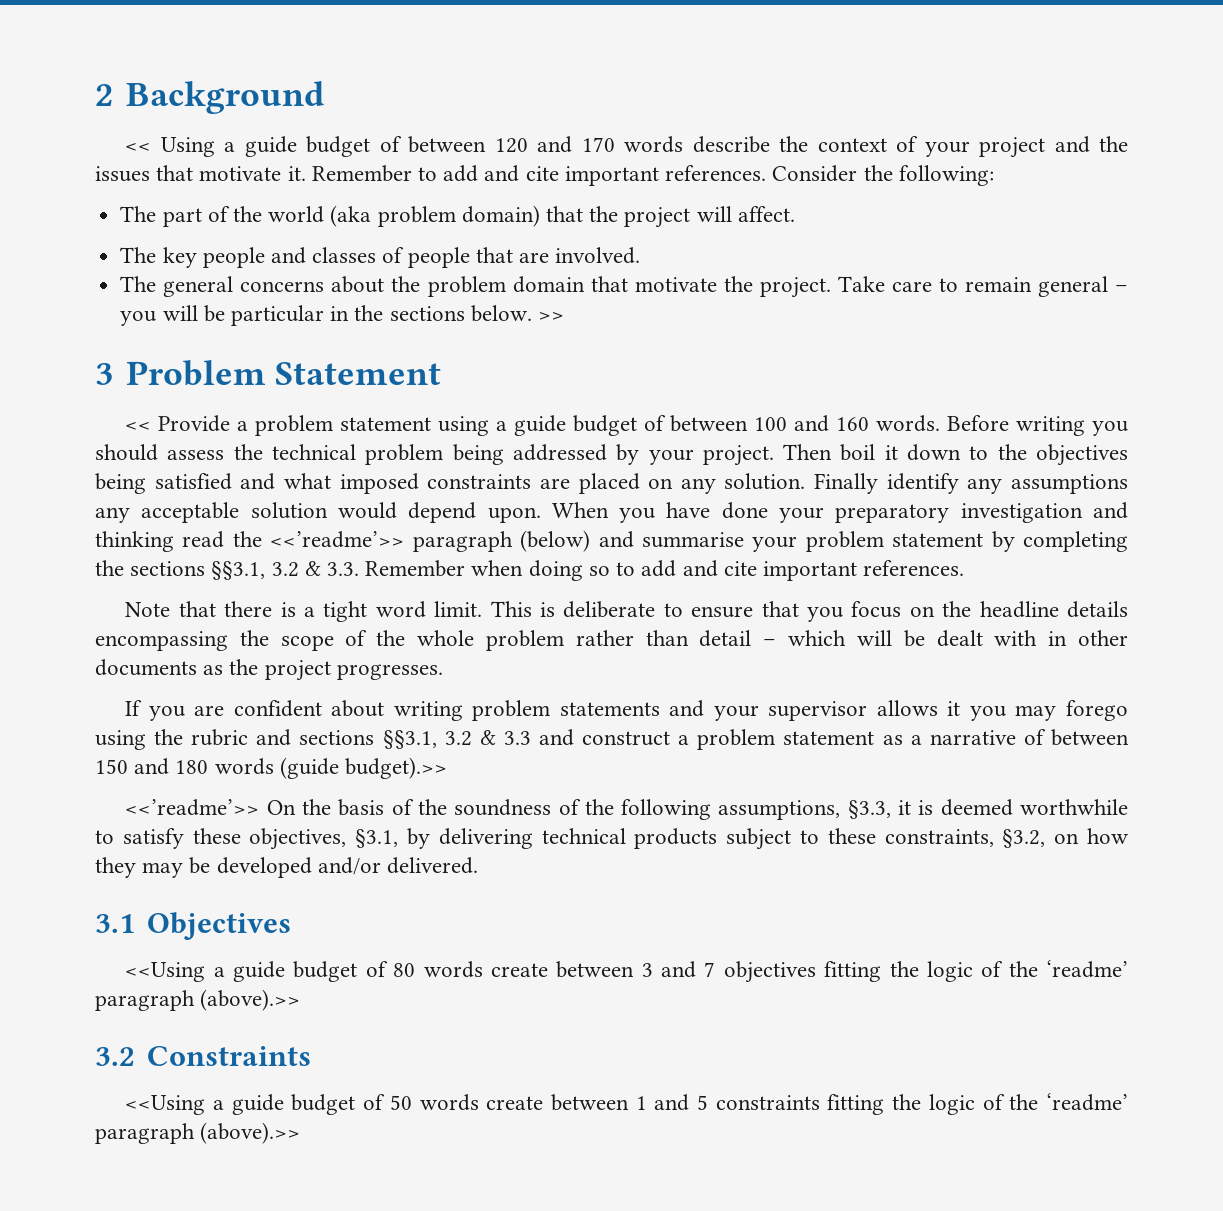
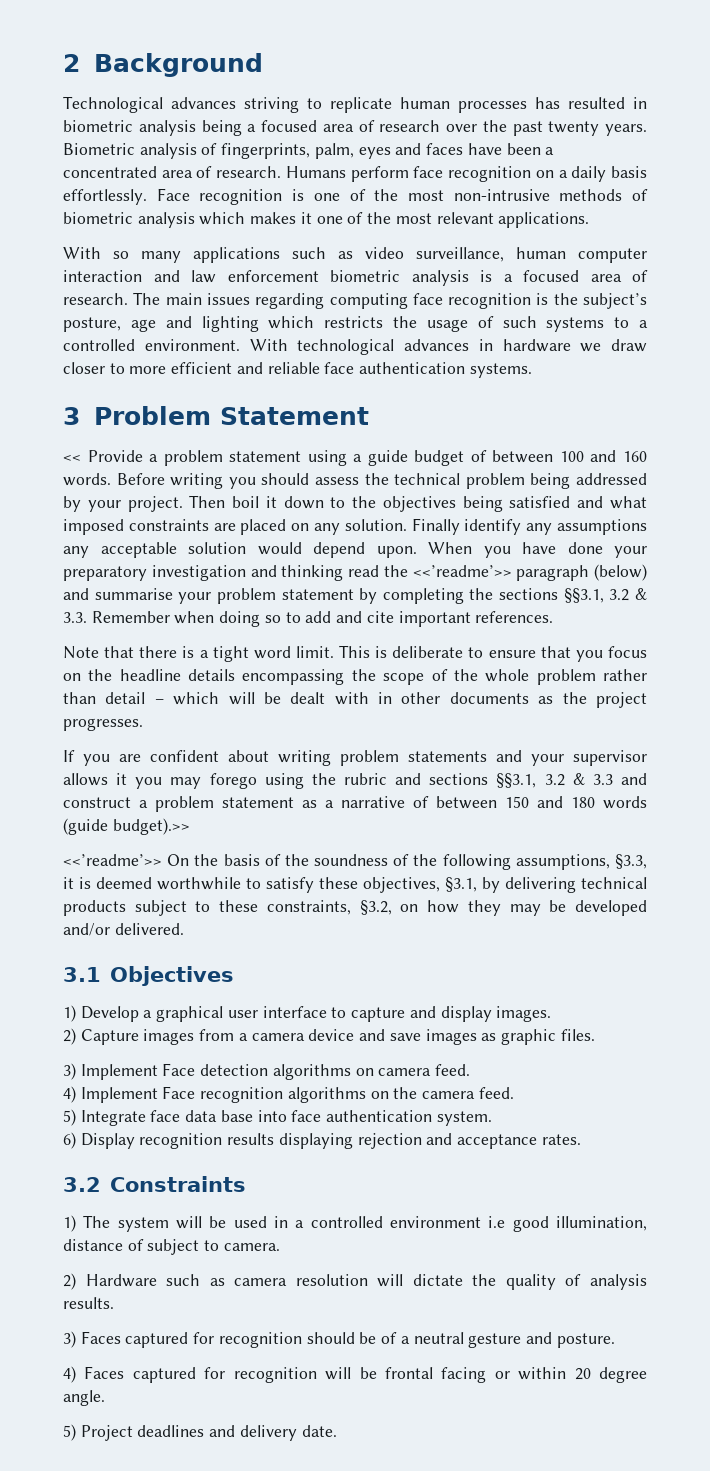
- << Using a guide budget of between 120 and 170 words describe the context of your project and the issues that motivate it. Remember to add and cite important references. Consider the following:
- The part of the world (aka problem domain) that the project will affect.
- The key people and classes of people that are involved.
- The general concerns about the problem domain that motivate the project. Take care to remain general – you will be particular in the sections below. >>
+ Technological advances striving to replicate human processes has resulted in biometric analysis being a focused area of research over the past twenty years. Biometric analysis of fingerprints, palm, eyes and faces have been a concentrated area of research. Humans perform face recognition on a daily basis effortlessly. Face recognition is one of the most non-intrusive methods of biometric analysis which makes it one of the most relevant applications.
+ With so many applications such as video surveillance, human computer interaction and law enforcement biometric analysis is a focused area of research. The main issues regarding computing face recognition is the subject’s posture, age and lighting which restricts the usage of such systems to a controlled environment. With technological advances in hardware we draw closer to more efficient and reliable face authentication systems.
- <<Using a guide budget of 80 words create between 3 and 7 objectives fitting the logic of the ‘readme’ paragraph (above).>>
+ 1) Develop a graphical user interface to capture and display images.
+ 2) Capture images from a camera device and save images as graphic files.
+ 3) Implement Face detection algorithms on camera feed.
+ 4) Implement Face recognition algorithms on the camera feed.
+ 5) Integrate face data base into face authentication system.
+ 6) Display recognition results displaying rejection and acceptance rates.
  3.2 Constraints
- <<Using a guide budget of 50 words create between 1 and 5 constraints fitting the logic of the ‘readme’ paragraph (above).>>
+ 1) The system will be used in a controlled environment i.e good illumination, distance of subject to camera.
+ 2) Hardware such as camera resolution will dictate the quality of analysis results.
+ 3) Faces captured for recognition should be of a neutral gesture and posture.
+ 4) Faces captured for recognition will be frontal facing or within 20 degree angle.
+ 5) Project deadlines and delivery date.

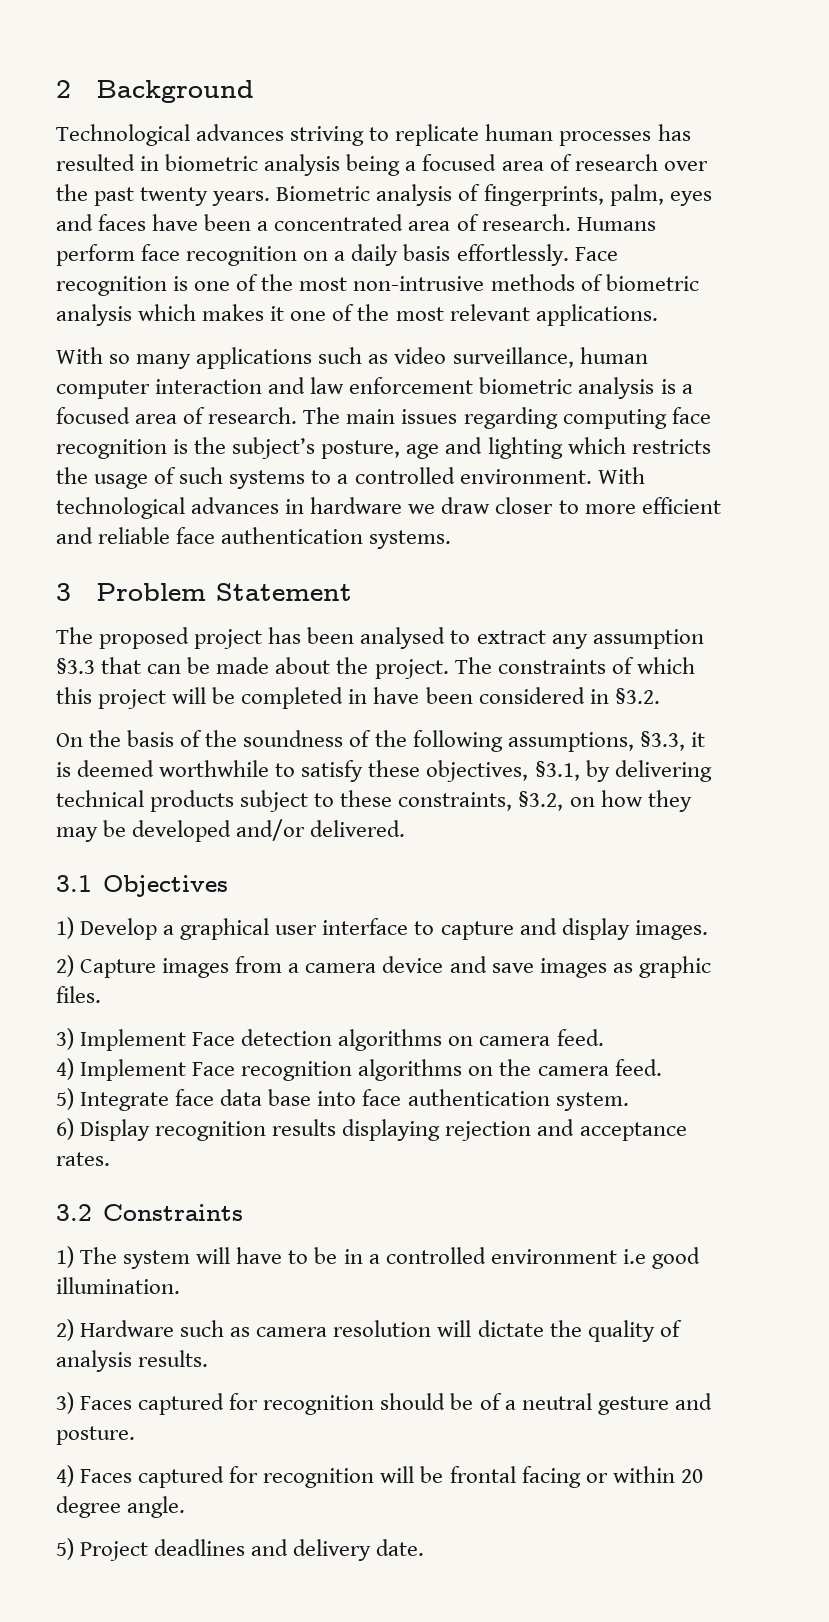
- << Provide a problem statement using a guide budget of between 100 and 160 words. Before writing you should assess the technical problem being addressed by your project. Then boil it down to the objectives being satisfied and what imposed constraints are placed on any solution. Finally identify any assumptions any acceptable solution would depend upon. When you have done your preparatory investigation and thinking read the <<’readme’>> paragraph (below) and summarise your problem statement by completing the sections §§3.1, 3.2 & 3.3. Remember when doing so to add and cite important references.
- Note that there is a tight word limit. This is deliberate to ensure that you focus on the headline details encompassing the scope of the whole problem rather than detail – which will be dealt with in other documents as the project progresses.
- If you are confident about writing problem statements and your supervisor allows it you may forego using the rubric and sections §§3.1, 3.2 & 3.3 and construct a problem statement as a narrative of between 150 and 180 words (guide budget).>>
- <<’readme’>> On the basis of the soundness of the following assumptions, §3.3, it is deemed worthwhile to satisfy these objectives, §3.1, by delivering technical products subject to these constraints, §3.2, on how they may be developed and/or delivered.
+ The proposed project has been analysed to extract any assumption §3.3 that can be made about the project. The constraints of which this project will be completed in have been considered in §3.2.
+ On the basis of the soundness of the following assumptions, §3.3, it is deemed worthwhile to satisfy these objectives, §3.1, by delivering technical products subject to these constraints, §3.2, on how they may be developed and/or delivered.
- 1) The system will be used in a controlled environment i.e good illumination, distance of subject to camera.
+ 1) The system will have to be in a controlled environment i.e good illumination.

